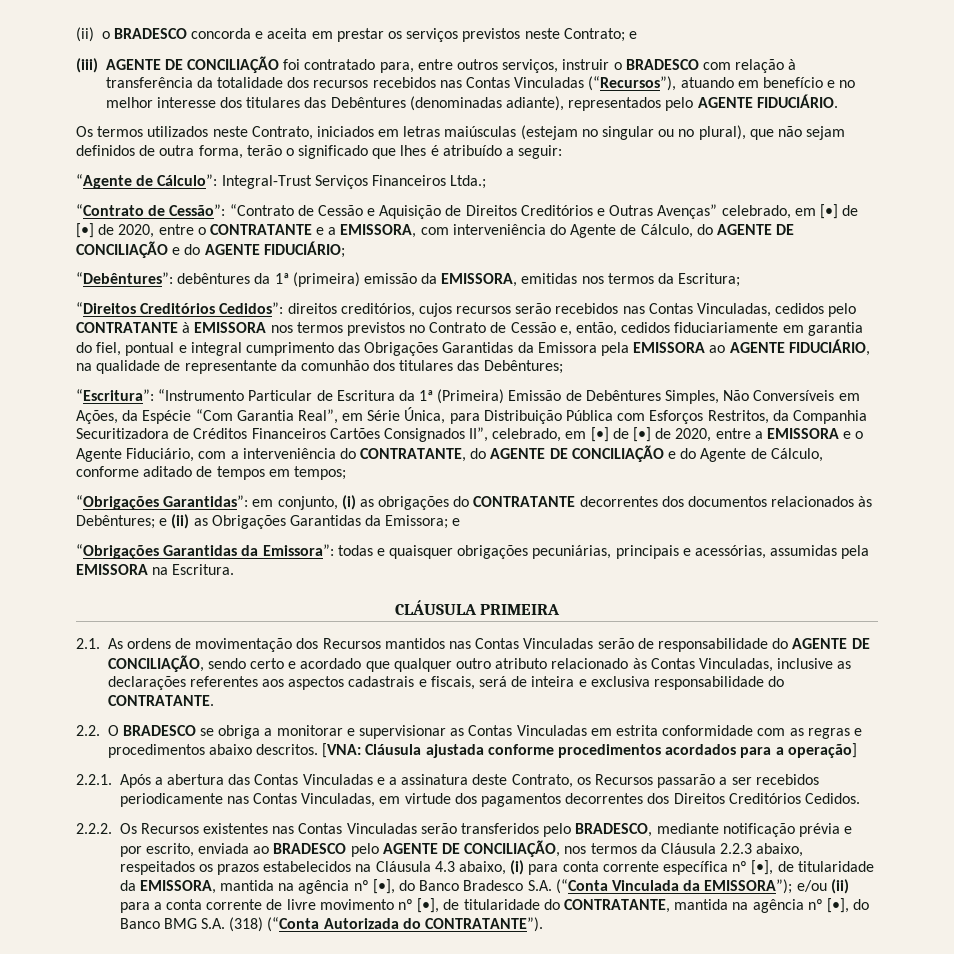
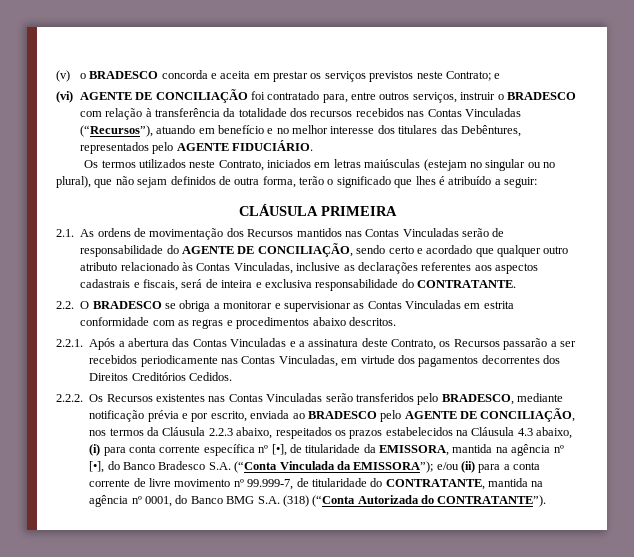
- (ii) o BRADESCO concorda e aceita em prestar os serviços previstos neste Contrato; e
+ (v) o BRADESCO concorda e aceita em prestar os serviços previstos neste Contrato; e
- (iii) AGENTE DE CONCILIAÇÃO foi contratado para, entre outros serviços, instruir o BRADESCO com relação à transferência da totalidade dos recursos recebidos nas Contas Vinculadas (“Recursos”), atuando em benefício e no melhor interesse dos titulares das Debêntures (denominadas adiante), representados pelo AGENTE FIDUCIÁRIO.
+ (vi) AGENTE DE CONCILIAÇÃO foi contratado para, entre outros serviços, instruir o BRADESCO com relação à transferência da totalidade dos recursos recebidos nas Contas Vinculadas (“Recursos”), atuando em benefício e no melhor interesse dos titulares das Debêntures, representados pelo AGENTE FIDUCIÁRIO.
- “Agente de Cálculo”: Integral-Trust Serviços Financeiros Ltda.;
- “Contrato de Cessão”: “Contrato de Cessão e Aquisição de Direitos Creditórios e Outras Avenças” celebrado, em [•] de [•] de 2020, entre o CONTRATANTE e a EMISSORA, com interveniência do Agente de Cálculo, do AGENTE DE CONCILIAÇÃO e do AGENTE FIDUCIÁRIO;
- “Debêntures”: debêntures da 1ª (primeira) emissão da EMISSORA, emitidas nos termos da Escritura;
- “Direitos Creditórios Cedidos”: direitos creditórios, cujos recursos serão recebidos nas Contas Vinculadas, cedidos pelo CONTRATANTE à EMISSORA nos termos previstos no Contrato de Cessão e, então, cedidos fiduciariamente em garantia do fiel, pontual e integral cumprimento das Obrigações Garantidas da Emissora pela EMISSORA ao AGENTE FIDUCIÁRIO, na qualidade de representante da comunhão dos titulares das Debêntures;
- “Escritura”: “Instrumento Particular de Escritura da 1ª (Primeira) Emissão de Debêntures Simples, Não Conversíveis em Ações, da Espécie “Com Garantia Real”, em Série Única, para Distribuição Pública com Esforços Restritos, da Companhia Securitizadora de Créditos Financeiros Cartões Consignados II”, celebrado, em [•] de [•] de 2020, entre a EMISSORA e o Agente Fiduciário, com a interveniência do CONTRATANTE, do AGENTE DE CONCILIAÇÃO e do Agente de Cálculo, conforme aditado de tempos em tempos;
- “Obrigações Garantidas”: em conjunto, (i) as obrigações do CONTRATANTE decorrentes dos documentos relacionados às Debêntures; e (ii) as Obrigações Garantidas da Emissora; e
- “Obrigações Garantidas da Emissora”: todas e quaisquer obrigações pecuniárias, principais e acessórias, assumidas pela EMISSORA na Escritura.
- [VNA: Cláusula ajustada conforme procedimentos acordados para a operação]
- e/ou (ii) para a conta corrente de livre movimento nº [•], de titularidade do CONTRATANTE, mantida na agência nº [•], do Banco BMG S.A. (318) (“Conta Autorizada do CONTRATANTE”).
+ e/ou (ii) para a conta corrente de livre movimento nº 99.999-7, de titularidade do CONTRATANTE, mantida na agência nº 0001, do Banco BMG S.A. (318) (“Conta Autorizada do CONTRATANTE”).

